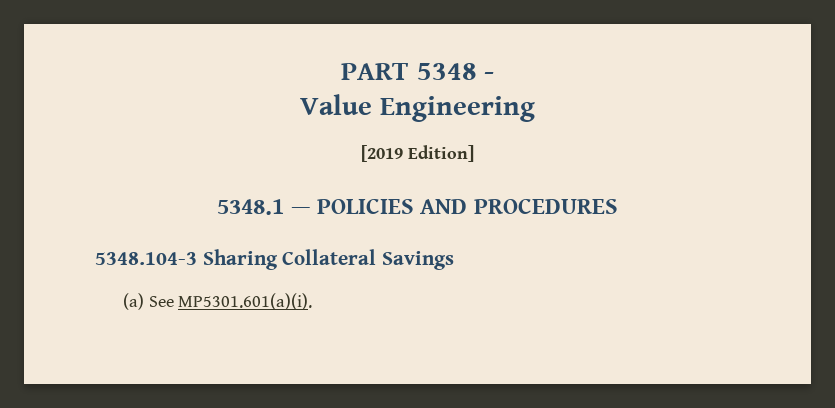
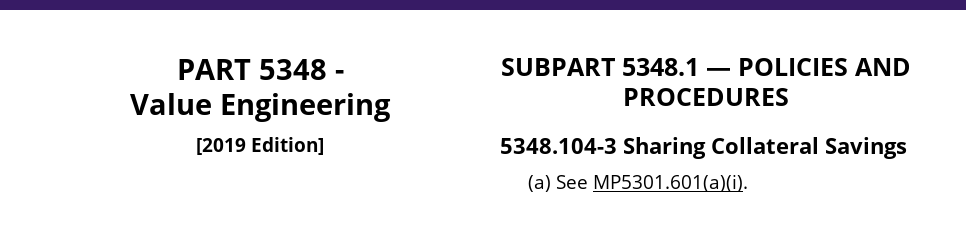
- 5348.1 — POLICIES AND PROCEDURES
+ SUBPART 5348.1 — POLICIES AND PROCEDURES

